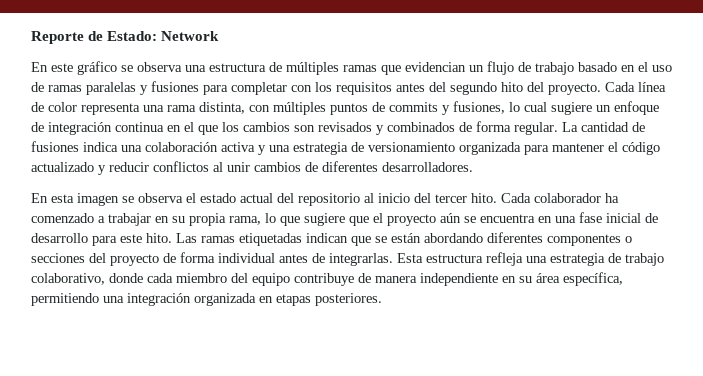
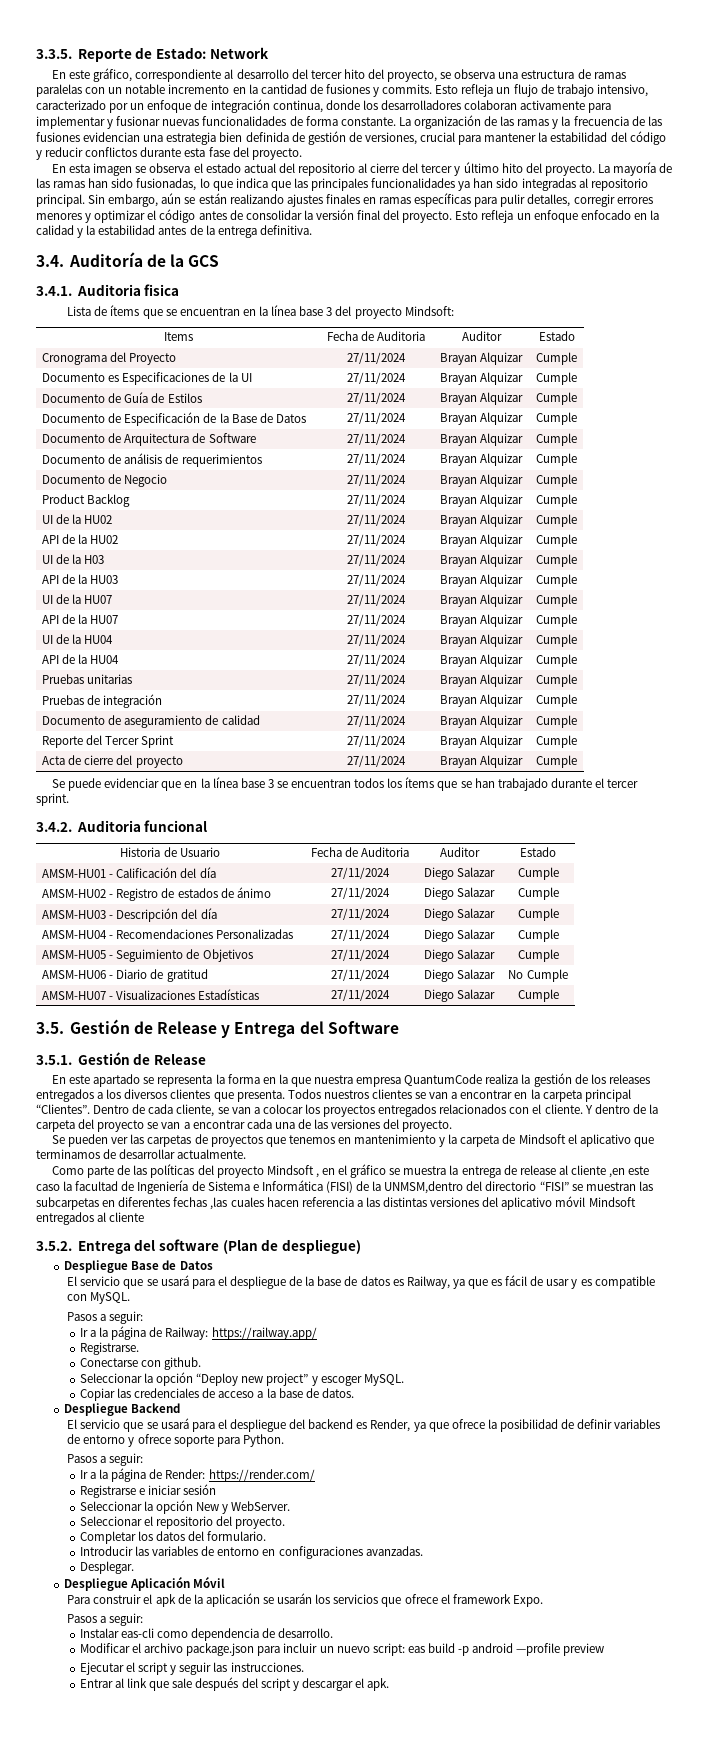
- Reporte de Estado: Network
+ 3.3.5. Reporte de Estado: Network
- En este gráfico se observa una estructura de múltiples ramas que evidencian un flujo de trabajo basado en el uso de ramas paralelas y fusiones para completar con los requisitos antes del segundo hito del proyecto. Cada línea de color representa una rama distinta, con múltiples puntos de commits y fusiones, lo cual sugiere un enfoque de integración continua en el que los cambios son revisados y combinados de forma regular. La cantidad de fusiones indica una colaboración activa y una estrategia de versionamiento organizada para mantener el código actualizado y reducir conflictos al unir cambios de diferentes desarrolladores.
+ En este gráfico, correspondiente al desarrollo del tercer hito del proyecto, se observa una estructura de ramas paralelas con un notable incremento en la cantidad de fusiones y commits. Esto refleja un flujo de trabajo intensivo, caracterizado por un enfoque de integración continua, donde los desarrolladores colaboran activamente para implementar y fusionar nuevas funcionalidades de forma constante. La organización de las ramas y la frecuencia de las fusiones evidencian una estrategia bien definida de gestión de versiones, crucial para mantener la estabilidad del código y reducir conflictos durante esta fase del proyecto.
- En esta imagen se observa el estado actual del repositorio al inicio del tercer hito. Cada colaborador ha comenzado a trabajar en su propia rama, lo que sugiere que el proyecto aún se encuentra en una fase inicial de desarrollo para este hito. Las ramas etiquetadas indican que se están abordando diferentes componentes o secciones del proyecto de forma individual antes de integrarlas. Esta estructura refleja una estrategia de trabajo colaborativo, donde cada miembro del equipo contribuye de manera independiente en su área específica, permitiendo una integración organizada en etapas posteriores.
+ En esta imagen se observa el estado actual del repositorio al cierre del tercer y último hito del proyecto. La mayoría de las ramas han sido fusionadas, lo que indica que las principales funcionalidades ya han sido integradas al repositorio principal. Sin embargo, aún se están realizando ajustes finales en ramas específicas para pulir detalles, corregir errores menores y optimizar el código antes de consolidar la versión final del proyecto. Esto refleja un enfoque enfocado en la calidad y la estabilidad antes de la entrega definitiva.
+ 3.4. Auditoría de la GCS
+ 3.4.1. Auditoria fisica
+ Lista de ítems que se encuentran en la línea base 3 del proyecto Mindsoft:
+ Items | Fecha de Auditoria | Auditor | Estado
+ Cronograma del Proyecto | 27/11/2024 | Brayan Alquizar | Cumple
+ Documento es Especificaciones de la UI | 27/11/2024 | Brayan Alquizar | Cumple
+ Documento de Guía de Estilos | 27/11/2024 | Brayan Alquizar | Cumple
+ Documento de Especificación de la Base de Datos | 27/11/2024 | Brayan Alquizar | Cumple
+ Documento de Arquitectura de Software | 27/11/2024 | Brayan Alquizar | Cumple
+ Documento de análisis de requerimientos | 27/11/2024 | Brayan Alquizar | Cumple
+ Documento de Negocio | 27/11/2024 | Brayan Alquizar | Cumple
+ Product Backlog | 27/11/2024 | Brayan Alquizar | Cumple
+ UI de la HU02 | 27/11/2024 | Brayan Alquizar | Cumple
+ API de la HU02 | 27/11/2024 | Brayan Alquizar | Cumple
+ UI de la H03 | 27/11/2024 | Brayan Alquizar | Cumple
+ API de la HU03 | 27/11/2024 | Brayan Alquizar | Cumple
+ UI de la HU07 | 27/11/2024 | Brayan Alquizar | Cumple
+ API de la HU07 | 27/11/2024 | Brayan Alquizar | Cumple
+ UI de la HU04 | 27/11/2024 | Brayan Alquizar | Cumple
+ API de la HU04 | 27/11/2024 | Brayan Alquizar | Cumple
+ Pruebas unitarias | 27/11/2024 | Brayan Alquizar | Cumple
+ Pruebas de integración | 27/11/2024 | Brayan Alquizar | Cumple
+ Documento de aseguramiento de calidad | 27/11/2024 | Brayan Alquizar | Cumple
+ Reporte del Tercer Sprint | 27/11/2024 | Brayan Alquizar | Cumple
+ Acta de cierre del proyecto | 27/11/2024 | Brayan Alquizar | Cumple
+ Se puede evidenciar que en la línea base 3 se encuentran todos los ítems que se han trabajado durante el tercer sprint.
+ 3.4.2. Auditoria funcional
+ Historia de Usuario | Fecha de Auditoria | Auditor | Estado
+ AMSM-HU01 - Calificación del día | 27/11/2024 | Diego Salazar | Cumple
+ AMSM-HU02 - Registro de estados de ánimo | 27/11/2024 | Diego Salazar | Cumple
+ AMSM-HU03 - Descripción del día | 27/11/2024 | Diego Salazar | Cumple
+ AMSM-HU04 - Recomendaciones Personalizadas | 27/11/2024 | Diego Salazar | Cumple
+ AMSM-HU05 - Seguimiento de Objetivos | 27/11/2024 | Diego Salazar | Cumple
+ AMSM-HU06 - Diario de gratitud | 27/11/2024 | Diego Salazar | No Cumple
+ AMSM-HU07 - Visualizaciones Estadísticas | 27/11/2024 | Diego Salazar | Cumple
+ 3.5. Gestión de Release y Entrega del Software
+ 3.5.1. Gestión de Release
+ En este apartado se representa la forma en la que nuestra empresa QuantumCode realiza la gestión de los releases entregados a los diversos clientes que presenta. Todos nuestros clientes se van a encontrar en la carpeta principal “Clientes”. Dentro de cada cliente, se van a colocar los proyectos entregados relacionados con el cliente. Y dentro de la carpeta del proyecto se van a encontrar cada una de las versiones del proyecto.
+ Se pueden ver las carpetas de proyectos que tenemos en mantenimiento y la carpeta de Mindsoft el aplicativo que terminamos de desarrollar actualmente.
+ Como parte de las políticas del proyecto Mindsoft , en el gráfico se muestra la entrega de release al cliente ,en este caso la facultad de Ingeniería de Sistema e Informática (FISI) de la UNMSM,dentro del directorio “FISI” se muestran las subcarpetas en diferentes fechas ,las cuales hacen referencia a las distintas versiones del aplicativo móvil Mindsoft entregados al cliente
+ 3.5.2. Entrega del software (Plan de despliegue)
+ Despliegue Base de Datos
+ El servicio que se usará para el despliegue de la base de datos es Railway, ya que es fácil de usar y es compatible con MySQL.
+ Pasos a seguir:
+ Ir a la página de Railway: https://railway.app/
+ Registrarse.
+ Conectarse con github.
+ Seleccionar la opción “Deploy new project” y escoger MySQL.
+ Copiar las credenciales de acceso a la base de datos.
+ Despliegue Backend
+ El servicio que se usará para el despliegue del backend es Render, ya que ofrece la posibilidad de definir variables de entorno y ofrece soporte para Python.
+ Pasos a seguir:
+ Ir a la página de Render: https://render.com/
+ Registrarse e iniciar sesión
+ Seleccionar la opción New y WebServer.
+ Seleccionar el repositorio del proyecto.
+ Completar los datos del formulario.
+ Introducir las variables de entorno en configuraciones avanzadas.
+ Desplegar.
+ Despliegue Aplicación Móvil
+ Para construir el apk de la aplicación se usarán los servicios que ofrece el framework Expo.
+ Pasos a seguir:
+ Instalar eas-cli como dependencia de desarrollo.
+ Modificar el archivo package.json para incluir un nuevo script: eas build -p android —profile preview
+ Ejecutar el script y seguir las instrucciones.
+ Entrar al link que sale después del script y descargar el apk.

